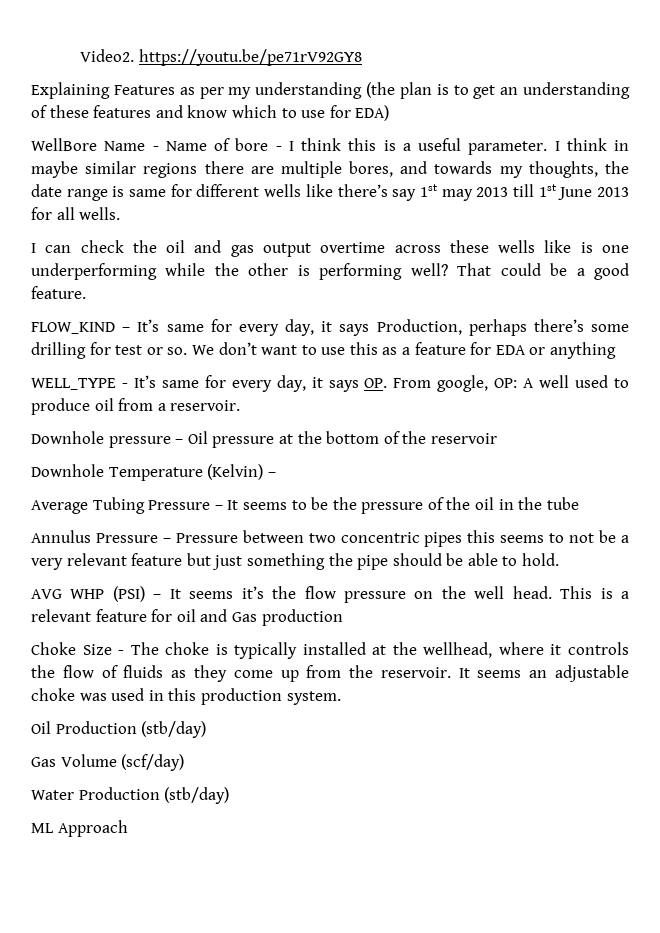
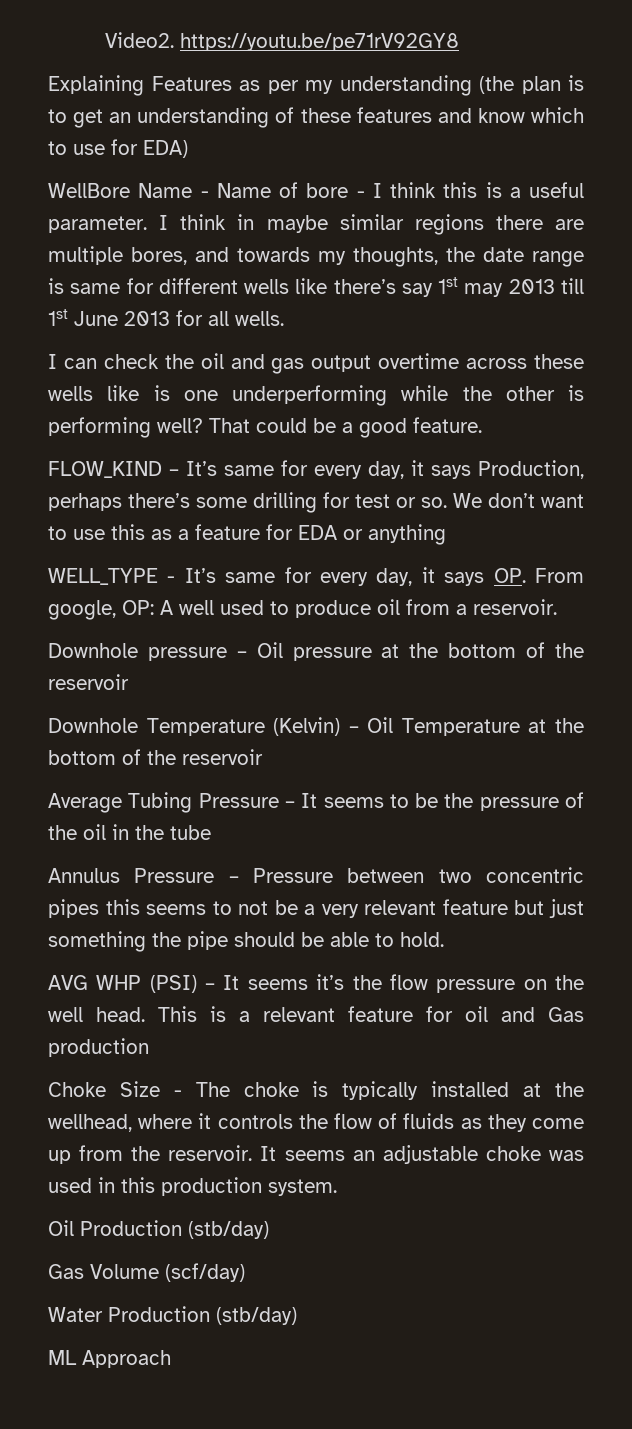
- Downhole Temperature (Kelvin) –
+ Downhole Temperature (Kelvin) – Oil Temperature at the bottom of the reservoir

